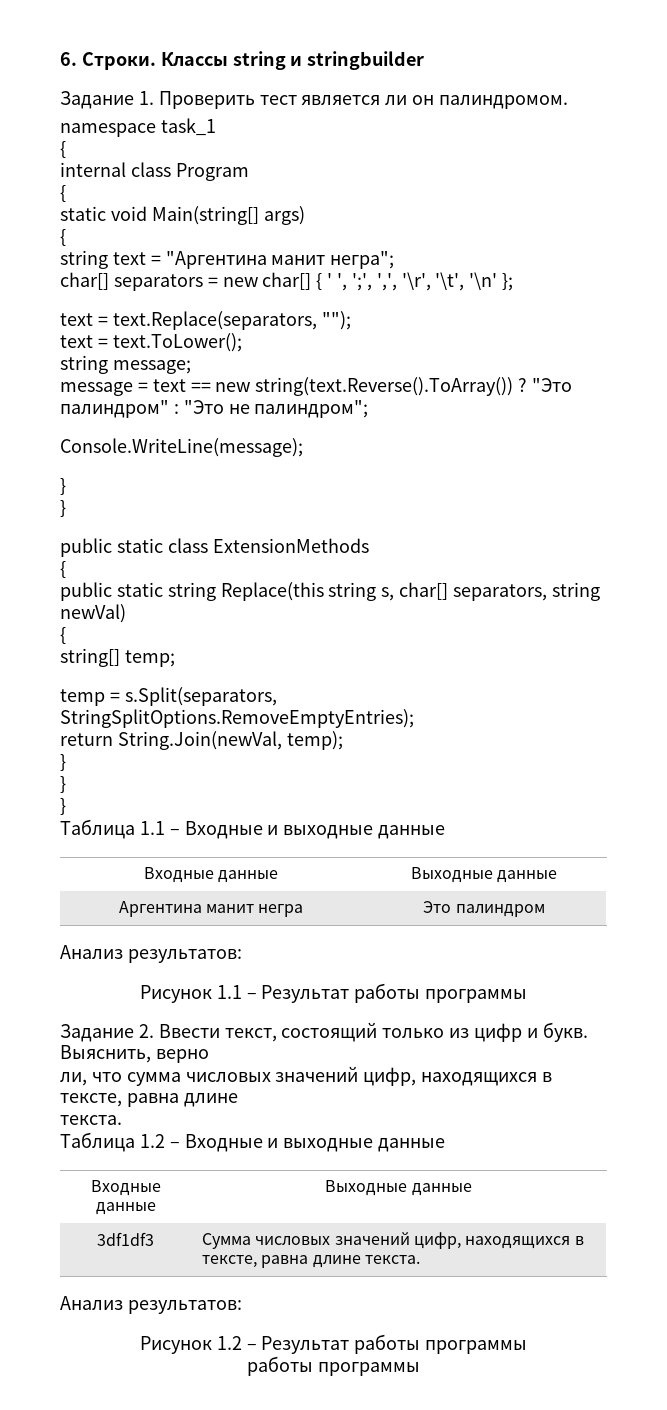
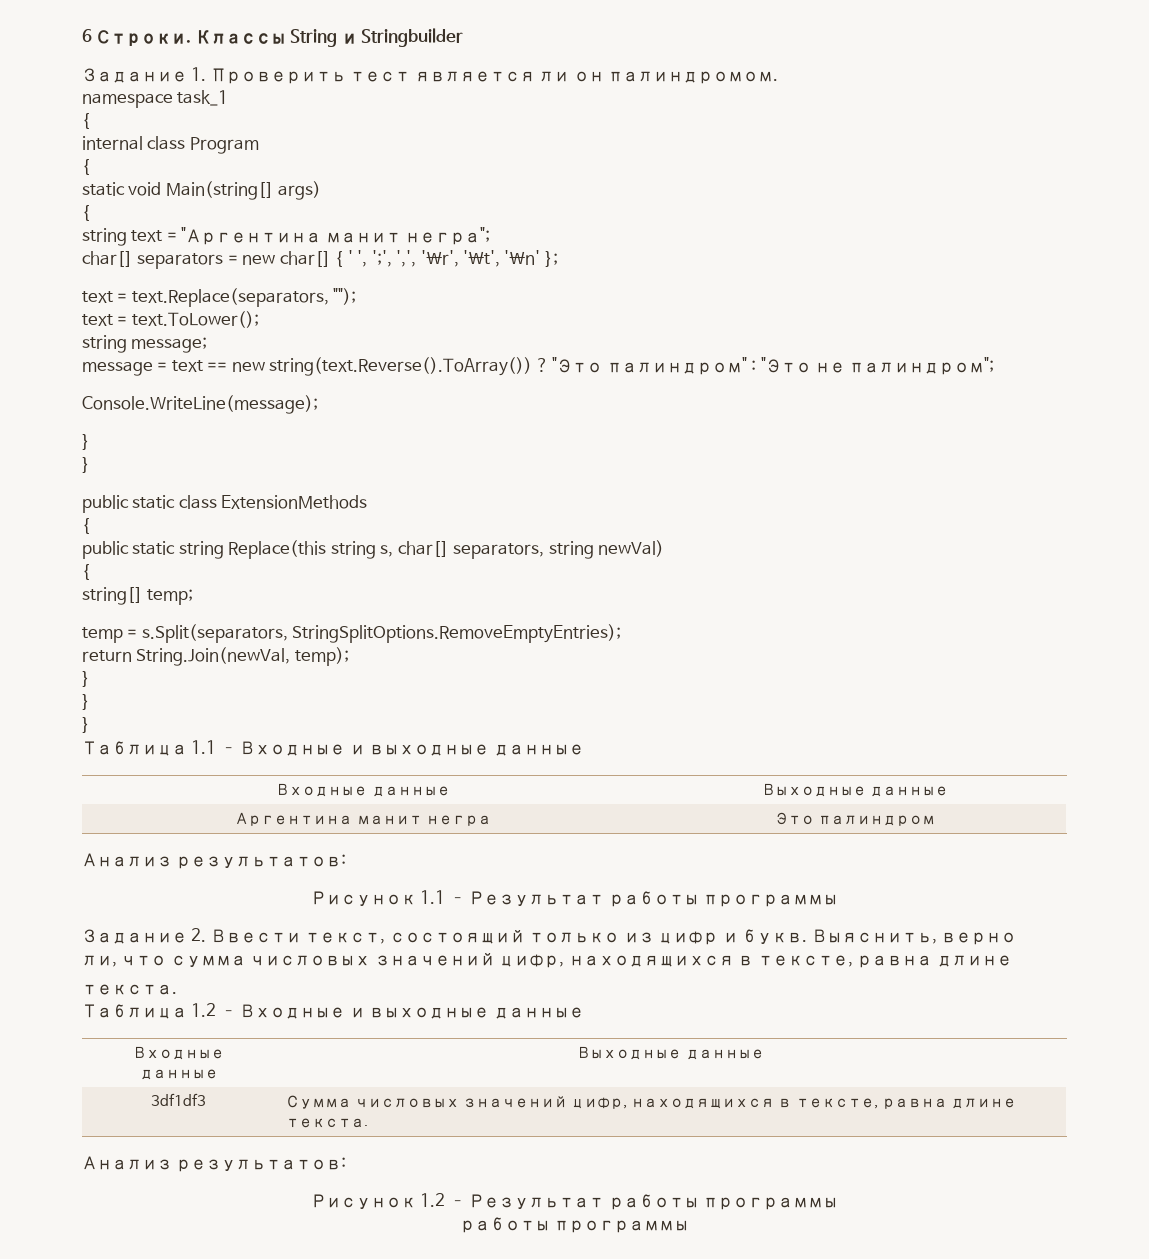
- 6. Строки.
+ 6 Строки.
- Классы string и stringbuilder
+ Классы String и Stringbuilder

